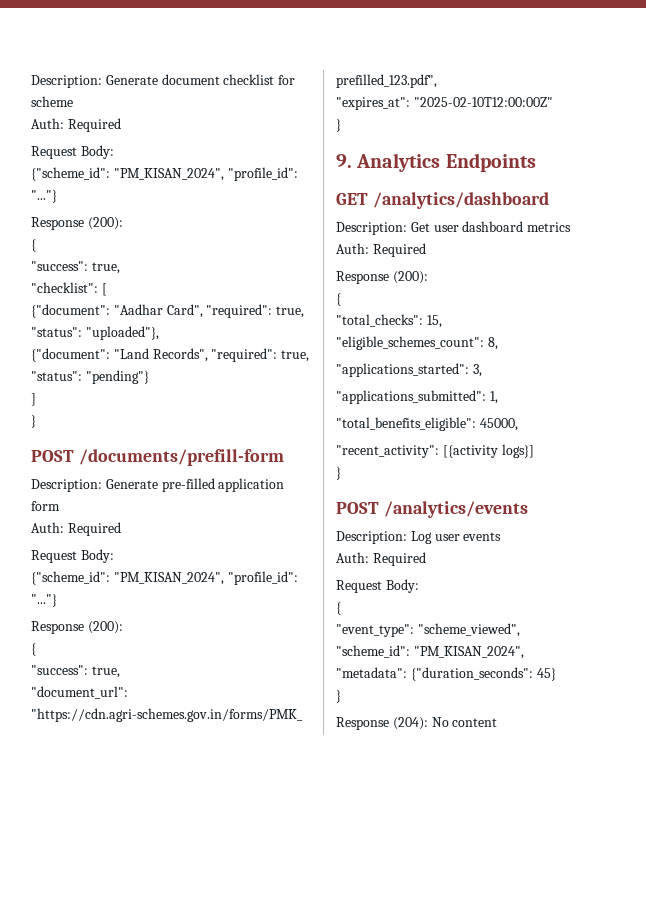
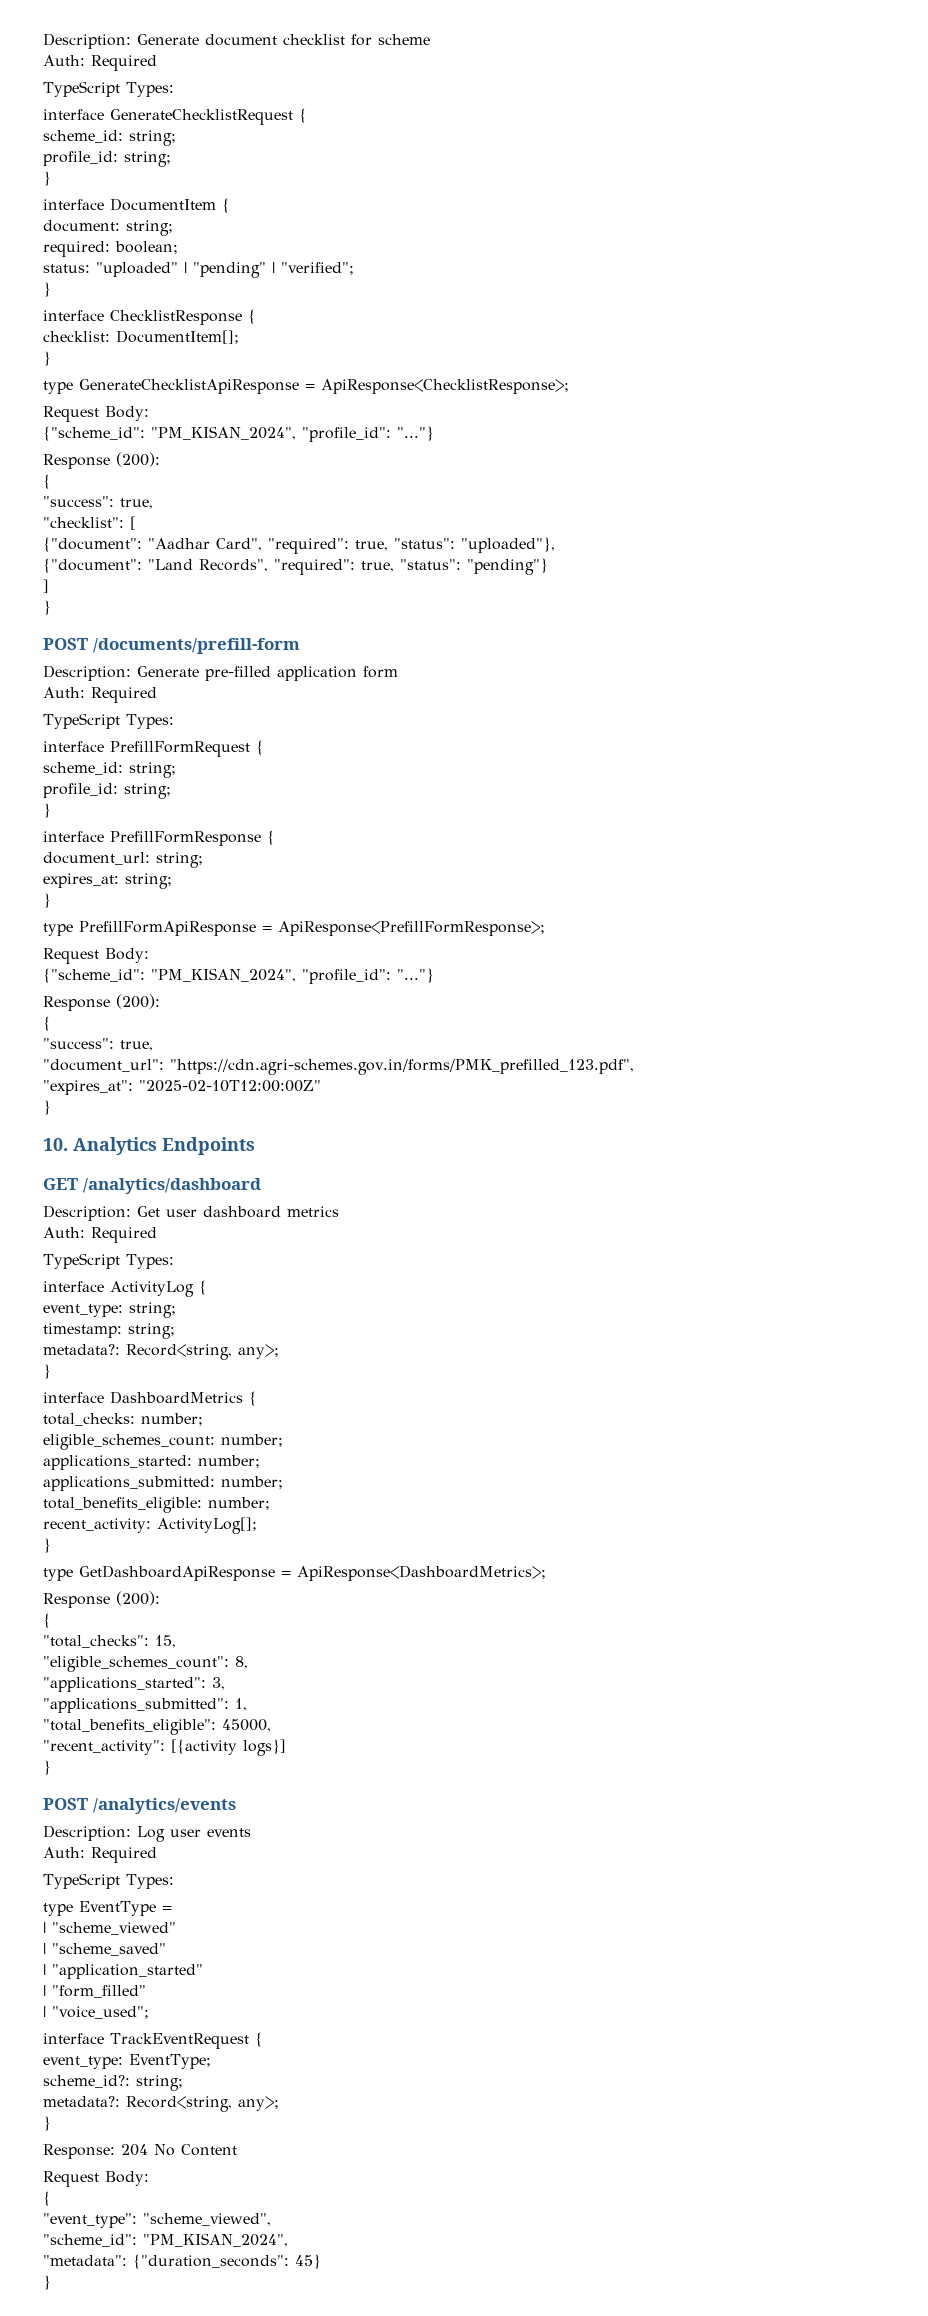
  Description: Generate document checklist for scheme
  Auth: Required
+ TypeScript Types:
+ interface GenerateChecklistRequest {
+ scheme_id: string;
+ profile_id: string;
+ }
+ interface DocumentItem {
+ document: string;
+ required: boolean;
+ status: "uploaded" | "pending" | "verified";
+ }
+ interface ChecklistResponse {
+ checklist: DocumentItem[];
+ }
+ type GenerateChecklistApiResponse = ApiResponse<ChecklistResponse>;
  Description: Generate pre-filled application form
  Auth: Required
+ TypeScript Types:
+ interface PrefillFormRequest {
+ scheme_id: string;
+ profile_id: string;
+ }
+ interface PrefillFormResponse {
+ document_url: string;
+ expires_at: string;
+ }
+ type PrefillFormApiResponse = ApiResponse<PrefillFormResponse>;
- 9. Analytics Endpoints
+ 10. Analytics Endpoints
  Description: Get user dashboard metrics
  Auth: Required
+ TypeScript Types:
+ interface ActivityLog {
+ event_type: string;
+ timestamp: string;
+ metadata?: Record<string, any>;
+ }
+ interface DashboardMetrics {
+ total_checks: number;
+ eligible_schemes_count: number;
+ applications_started: number;
+ applications_submitted: number;
+ total_benefits_eligible: number;
+ recent_activity: ActivityLog[];
+ }
+ type GetDashboardApiResponse = ApiResponse<DashboardMetrics>;
  Description: Log user events
  Auth: Required
+ TypeScript Types:
+ type EventType =
+ | "scheme_viewed"
+ | "scheme_saved"
+ | "application_started"
+ | "form_filled"
+ | "voice_used";
+ interface TrackEventRequest {
+ event_type: EventType;
+ scheme_id?: string;
+ metadata?: Record<string, any>;
+ }
+ Response: 204 No Content
- Response (204): No content

